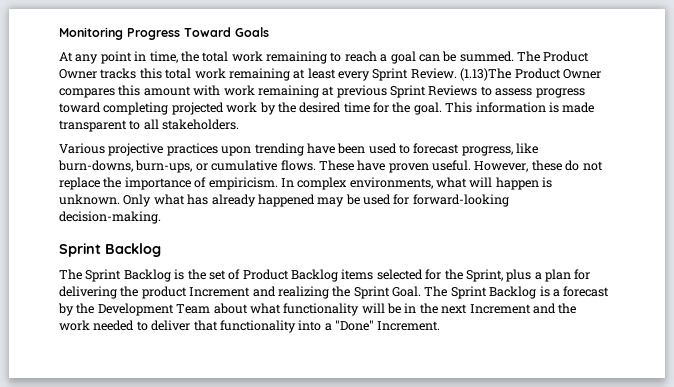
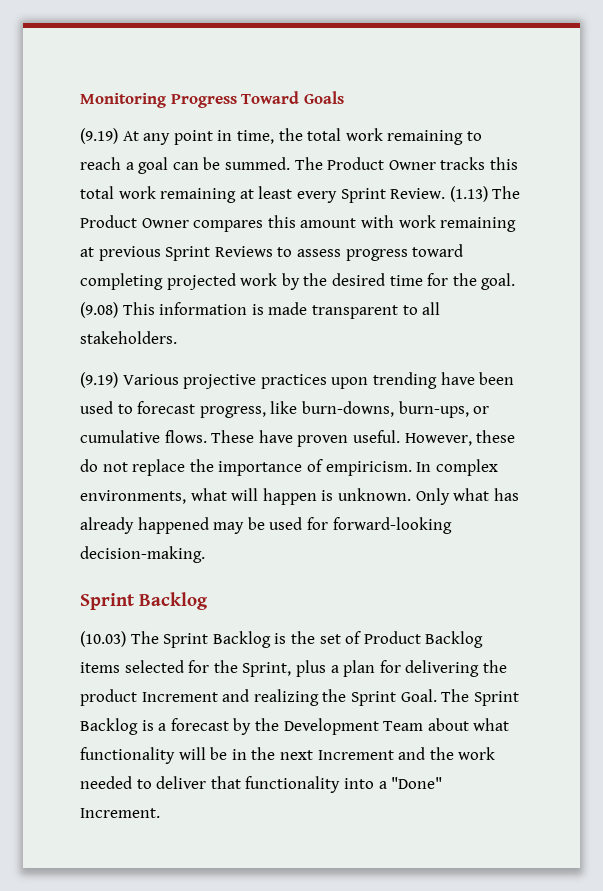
- At any point in time, the total work remaining to reach a goal can be summed.
+ (9.19) At any point in time, the total work remaining to reach a goal can be summed.
- (1.13)The Product Owner compares this amount with work remaining at previous Sprint Reviews to assess progress toward completing projected work by the desired time for the goal.
+ (1.13) The Product Owner compares this amount with work remaining at previous Sprint Reviews to assess progress toward completing projected work by the desired time for the goal.
- This information is made transparent to all stakeholders.
+ (9.08) This information is made transparent to all stakeholders.
- Various projective practices upon trending have been used to forecast progress, like burn-downs, burn-ups, or cumulative flows.
+ (9.19) Various projective practices upon trending have been used to forecast progress, like burn-downs, burn-ups, or cumulative flows.
- The Sprint Backlog is the set of Product Backlog items selected for the Sprint, plus a plan for delivering the product Increment and realizing the Sprint Goal.
+ (10.03) The Sprint Backlog is the set of Product Backlog items selected for the Sprint, plus a plan for delivering the product Increment and realizing the Sprint Goal.

